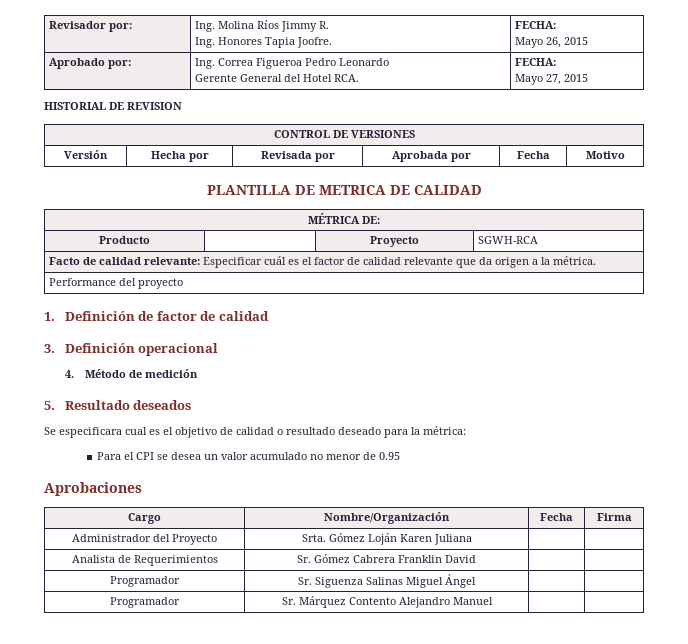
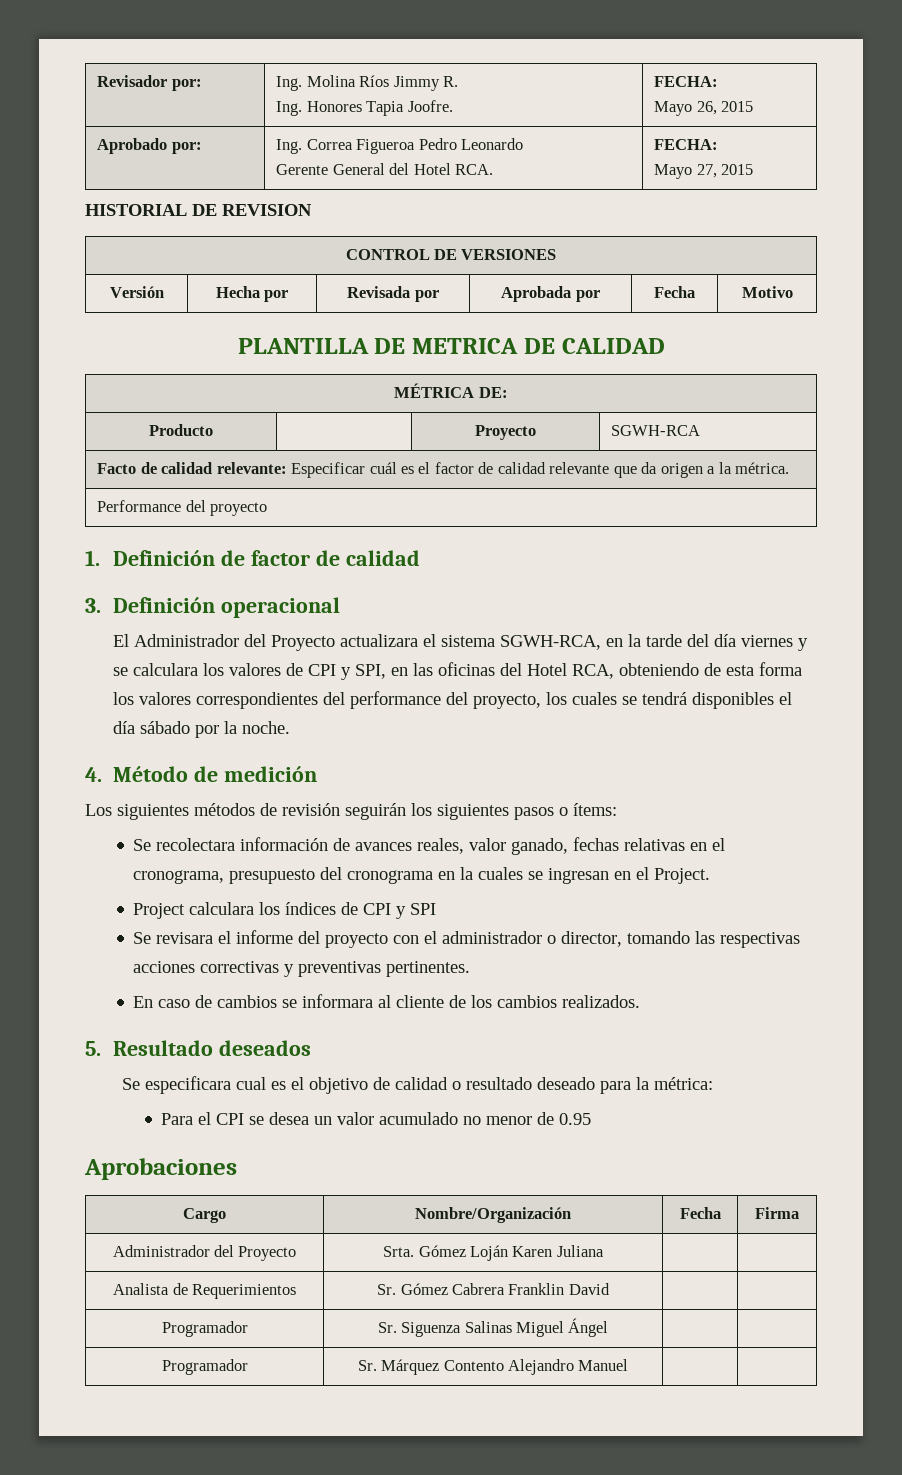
+ El Administrador del Proyecto actualizara el sistema SGWH-RCA, en la tarde del día viernes y se calculara los valores de CPI y SPI, en las oficinas del Hotel RCA, obteniendo de esta forma los valores correspondientes del performance del proyecto, los cuales se tendrá disponibles el día sábado por la noche.
  4. Método de medición
+ Los siguientes métodos de revisión seguirán los siguientes pasos o ítems:
+ Se recolectara información de avances reales, valor ganado, fechas relativas en el cronograma, presupuesto del cronograma en la cuales se ingresan en el Project.
+ Project calculara los índices de CPI y SPI
+ Se revisara el informe del proyecto con el administrador o director, tomando las respectivas acciones correctivas y preventivas pertinentes.
+ En caso de cambios se informara al cliente de los cambios realizados.

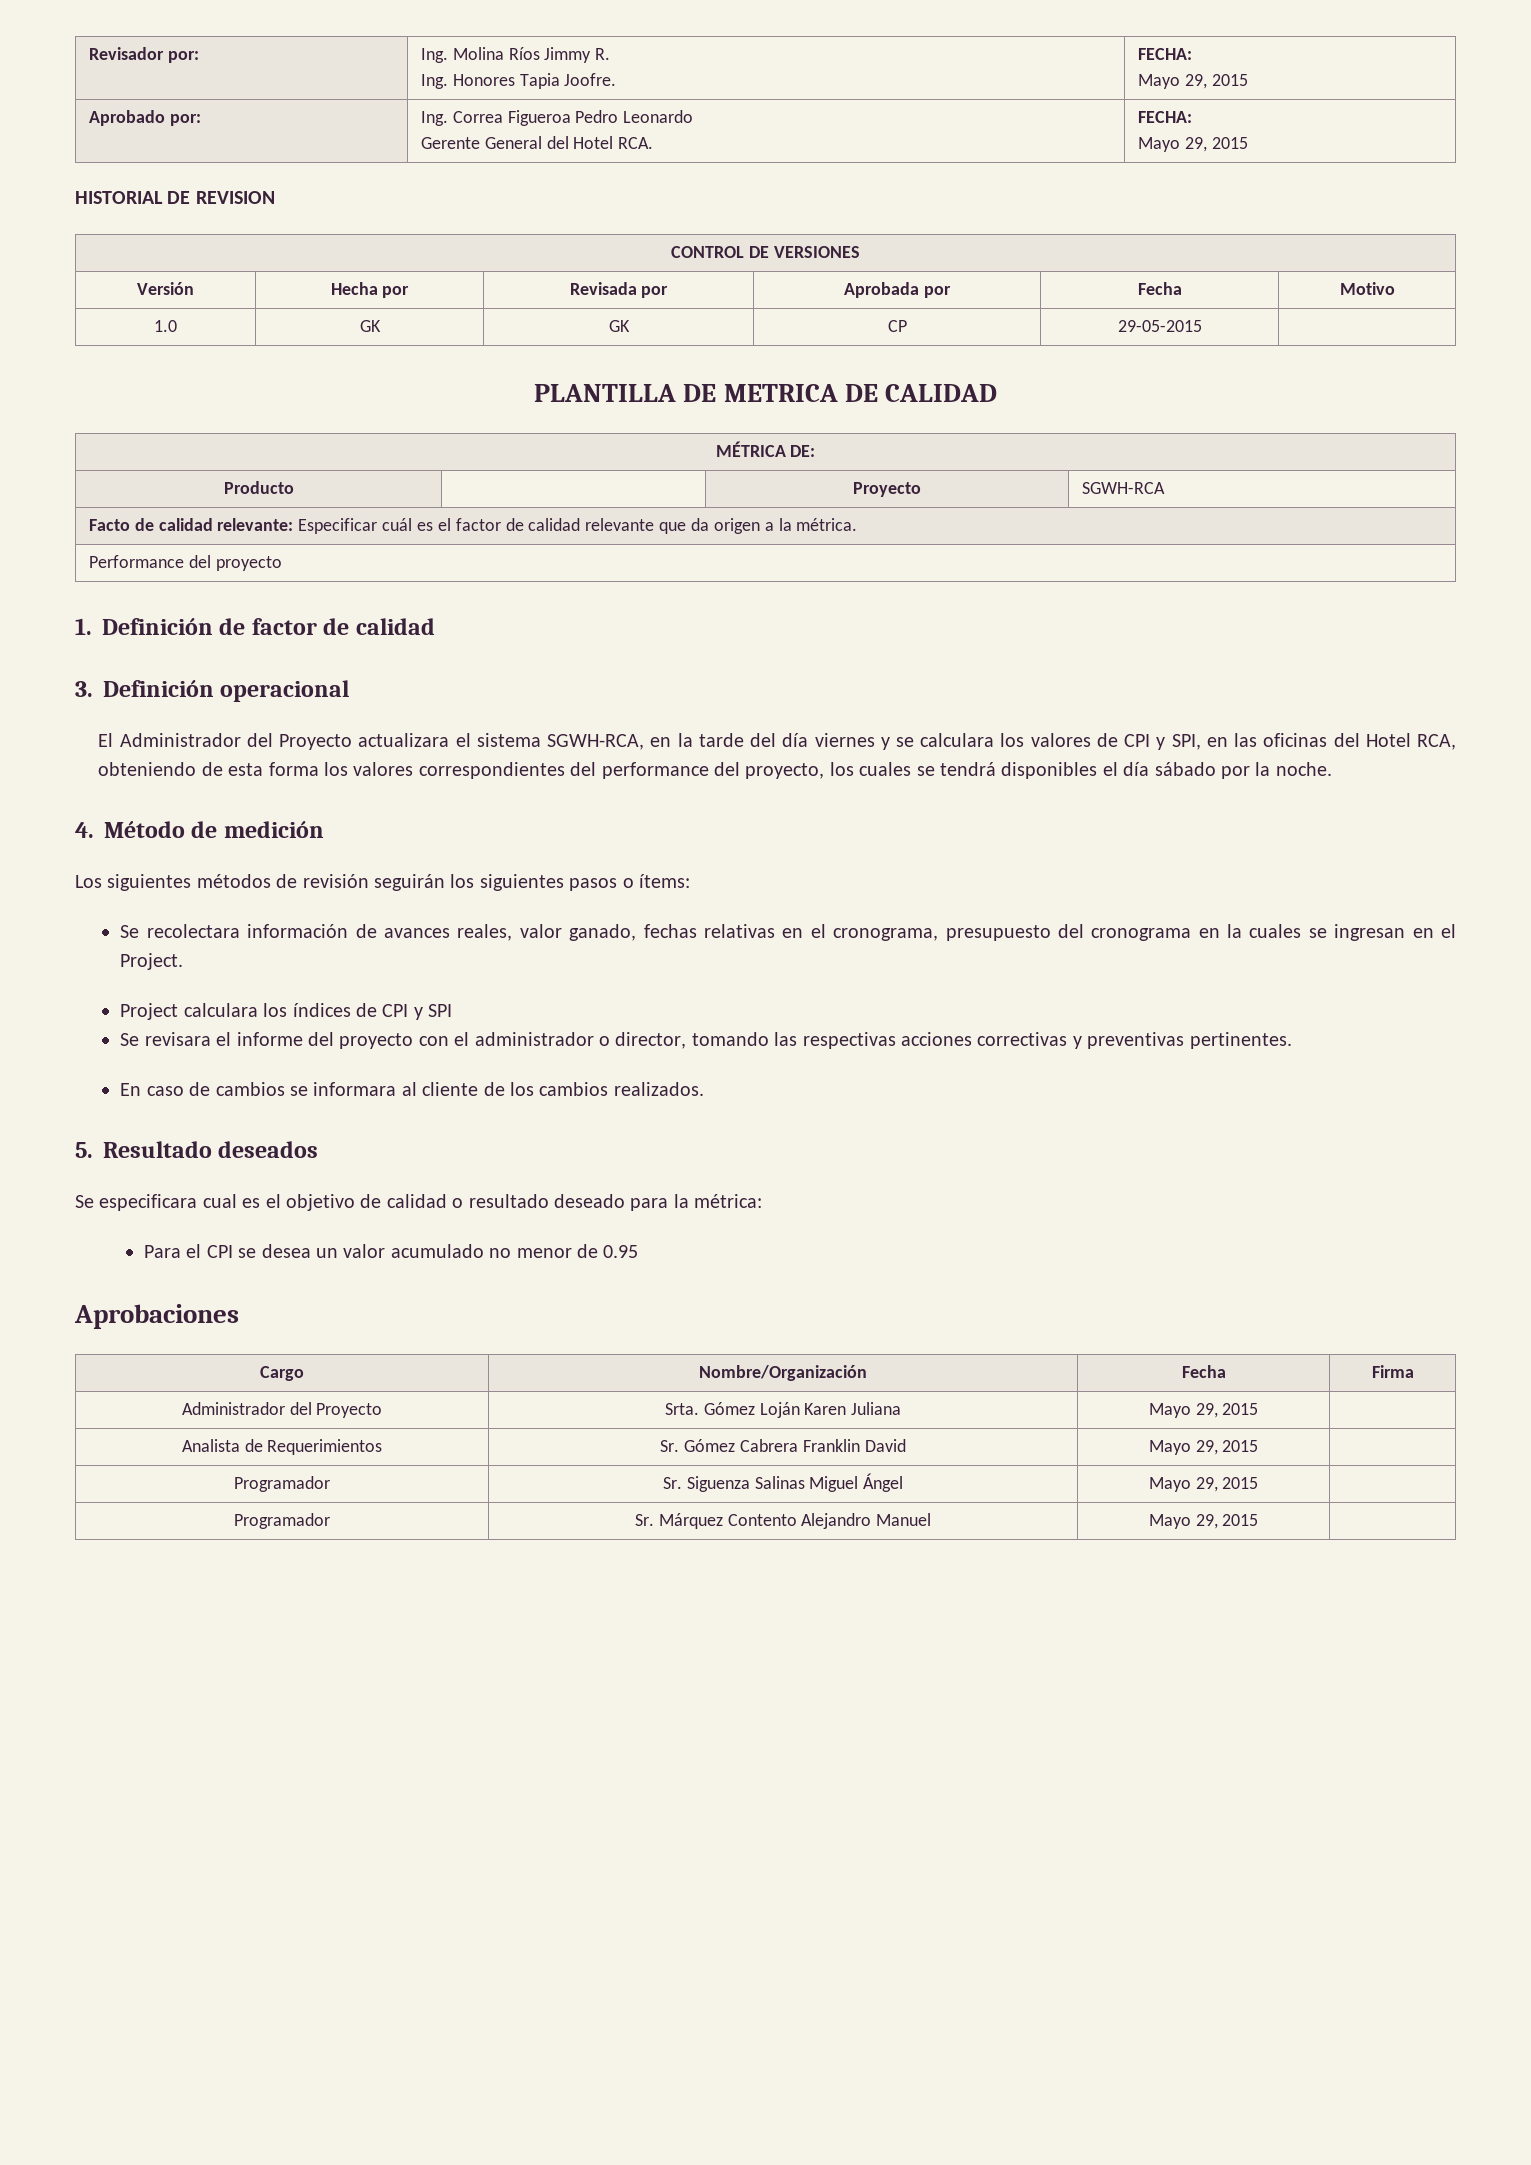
  Revisador por: | Ing. Molina Ríos Jimmy R.
  Ing. Honores Tapia Joofre. | FECHA:
- Mayo 26, 2015
+ Mayo 29, 2015
  Aprobado por: | Ing. Correa Figueroa Pedro Leonardo
  Gerente General del Hotel RCA. | FECHA:
- Mayo 27, 2015
+ Mayo 29, 2015
+ 1.0 | GK | GK | CP | 29-05-2015 |
- Administrador del Proyecto | Srta. Gómez Loján Karen Juliana | |
+ Administrador del Proyecto | Srta. Gómez Loján Karen Juliana | Mayo 29, 2015 |
- Analista de Requerimientos | Sr. Gómez Cabrera Franklin David | |
+ Analista de Requerimientos | Sr. Gómez Cabrera Franklin David | Mayo 29, 2015 |
- Programador | Sr. Siguenza Salinas Miguel Ángel | |
+ Programador | Sr. Siguenza Salinas Miguel Ángel | Mayo 29, 2015 |
- Programador | Sr. Márquez Contento Alejandro Manuel | |
+ Programador | Sr. Márquez Contento Alejandro Manuel | Mayo 29, 2015 |

